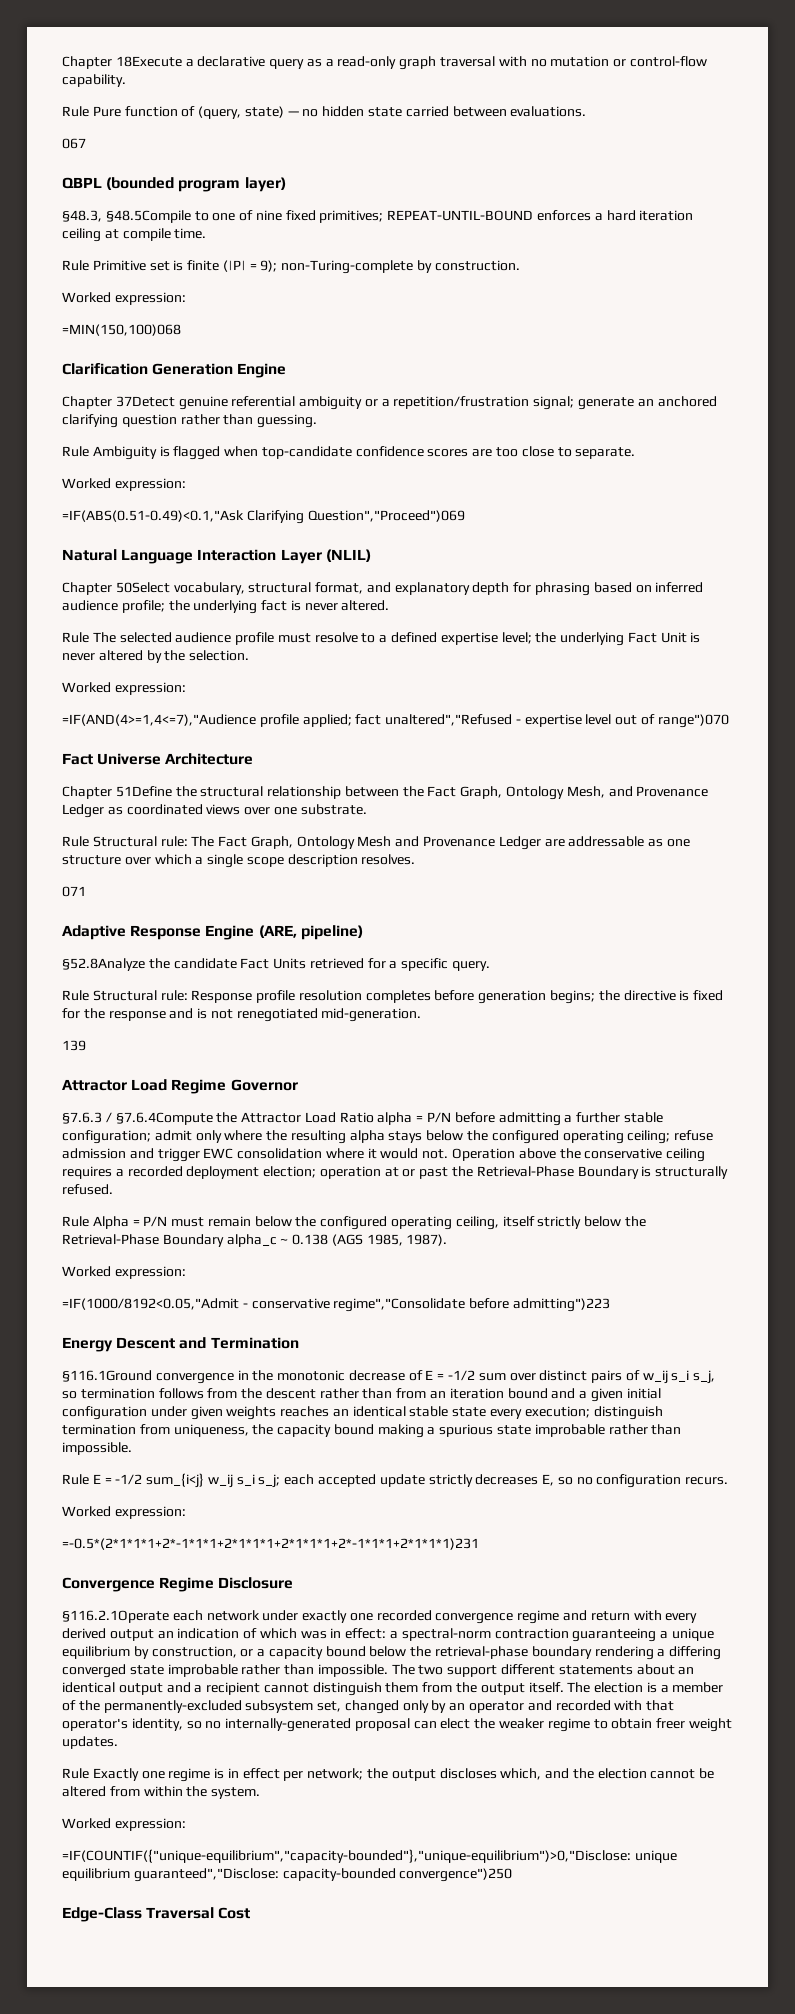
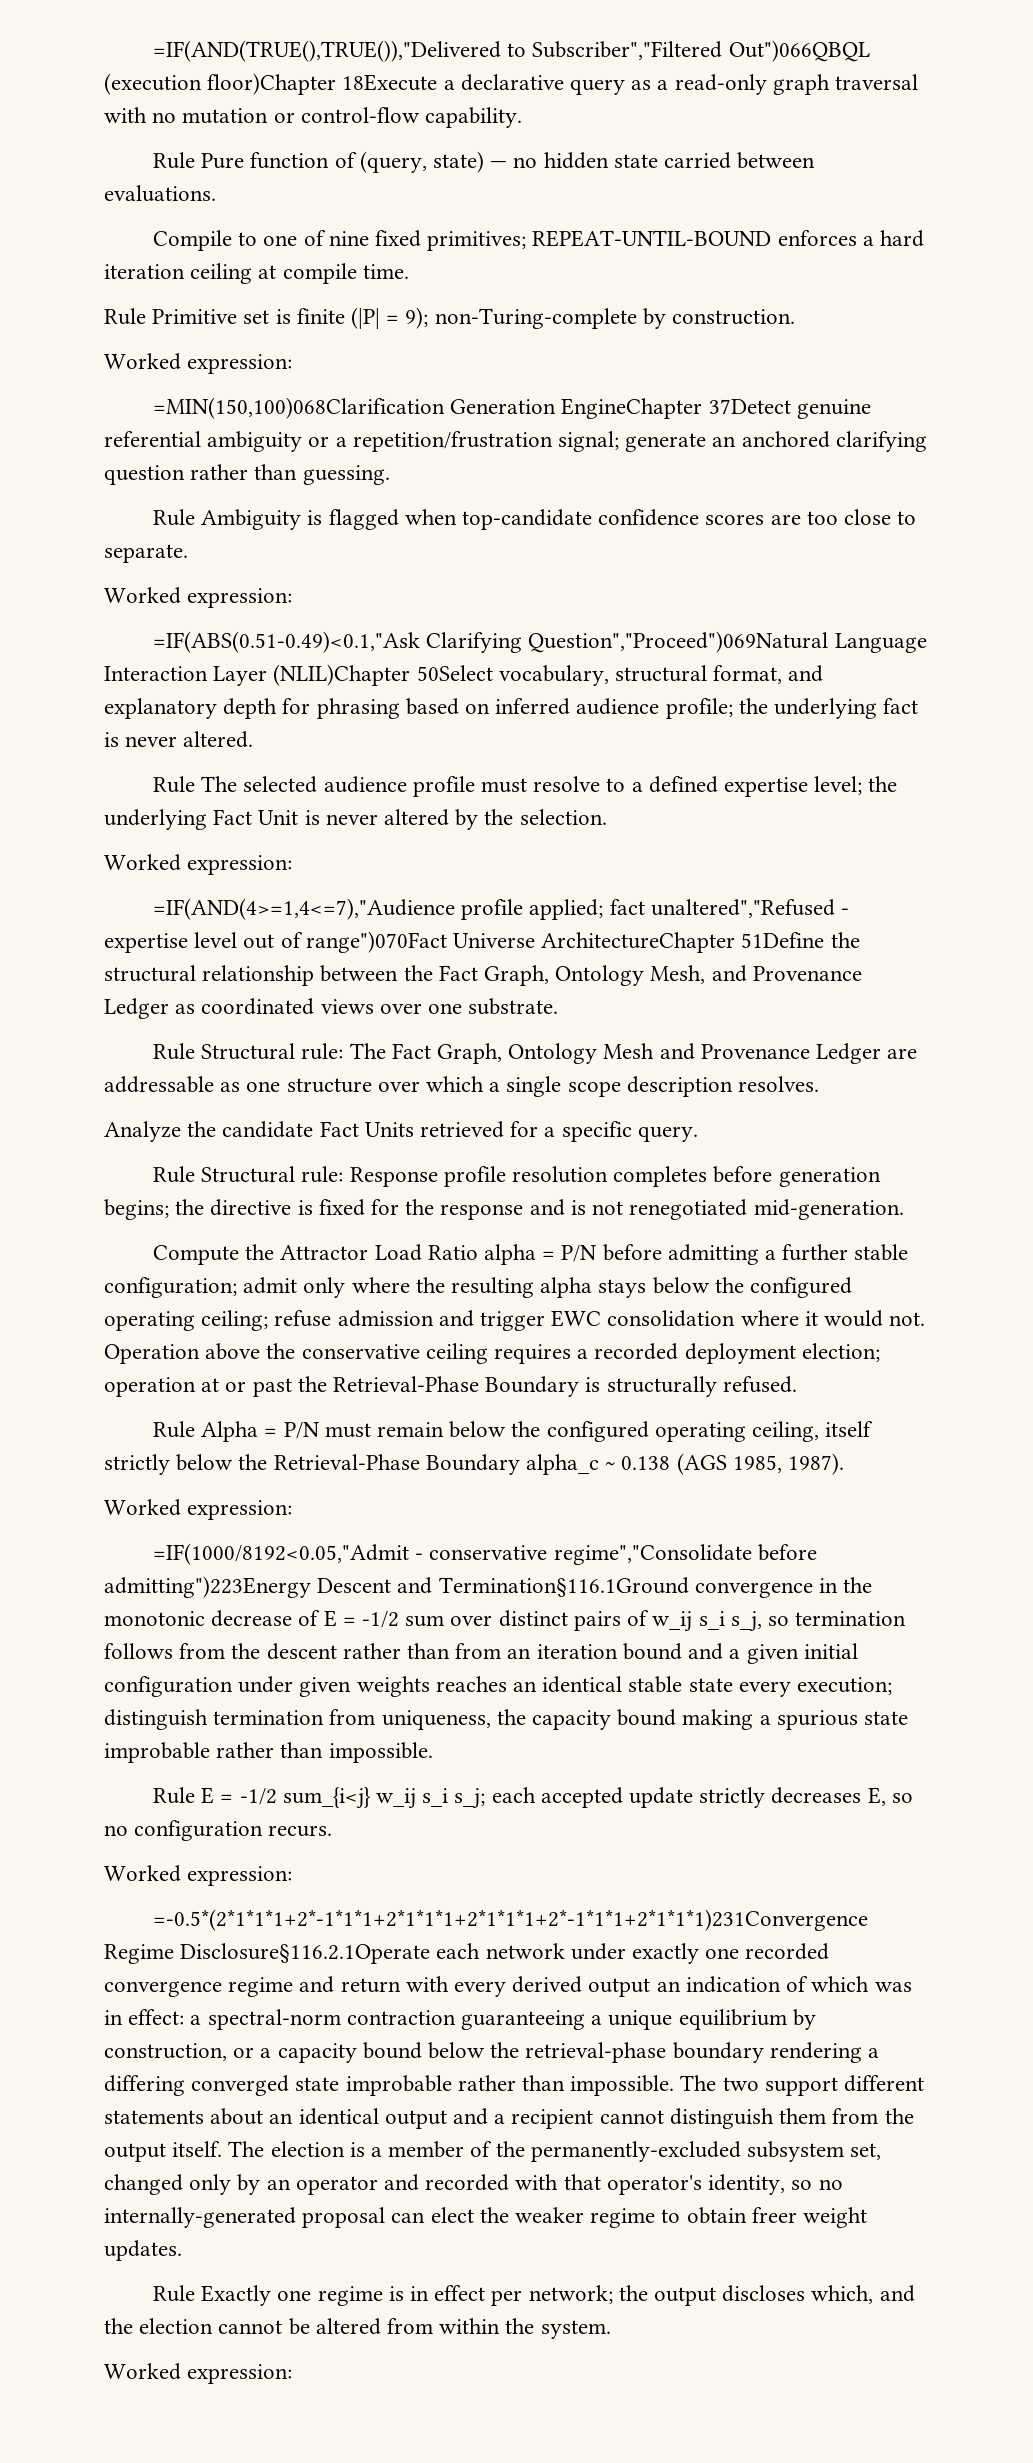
- Chapter 18Execute a declarative query as a read-only graph traversal with no mutation or control-flow capability.
+ =IF(AND(TRUE(),TRUE()),"Delivered to Subscriber","Filtered Out")066QBQL (execution floor)Chapter 18Execute a declarative query as a read-only graph traversal with no mutation or control-flow capability.
- 067
- QBPL (bounded program layer)
- §48.3, §48.5Compile to one of nine fixed primitives; REPEAT-UNTIL-BOUND enforces a hard iteration ceiling at compile time.
+ Compile to one of nine fixed primitives; REPEAT-UNTIL-BOUND enforces a hard iteration ceiling at compile time.
- =MIN(150,100)068
- Clarification Generation Engine
- Chapter 37Detect genuine referential ambiguity or a repetition/frustration signal; generate an anchored clarifying question rather than guessing.
+ =MIN(150,100)068Clarification Generation EngineChapter 37Detect genuine referential ambiguity or a repetition/frustration signal; generate an anchored clarifying question rather than guessing.
- =IF(ABS(0.51-0.49)<0.1,"Ask Clarifying Question","Proceed")069
- Natural Language Interaction Layer (NLIL)
- Chapter 50Select vocabulary, structural format, and explanatory depth for phrasing based on inferred audience profile; the underlying fact is never altered.
+ =IF(ABS(0.51-0.49)<0.1,"Ask Clarifying Question","Proceed")069Natural Language Interaction Layer (NLIL)Chapter 50Select vocabulary, structural format, and explanatory depth for phrasing based on inferred audience profile; the underlying fact is never altered.
- =IF(AND(4>=1,4<=7),"Audience profile applied; fact unaltered","Refused - expertise level out of range")070
- Fact Universe Architecture
- Chapter 51Define the structural relationship between the Fact Graph, Ontology Mesh, and Provenance Ledger as coordinated views over one substrate.
+ =IF(AND(4>=1,4<=7),"Audience profile applied; fact unaltered","Refused - expertise level out of range")070Fact Universe ArchitectureChapter 51Define the structural relationship between the Fact Graph, Ontology Mesh, and Provenance Ledger as coordinated views over one substrate.
- 071
- Adaptive Response Engine (ARE, pipeline)
- §52.8Analyze the candidate Fact Units retrieved for a specific query.
+ Analyze the candidate Fact Units retrieved for a specific query.
- 139
- Attractor Load Regime Governor
- §7.6.3 / §7.6.4Compute the Attractor Load Ratio alpha = P/N before admitting a further stable configuration; admit only where the resulting alpha stays below the configured operating ceiling; refuse admission and trigger EWC consolidation where it would not.
+ Compute the Attractor Load Ratio alpha = P/N before admitting a further stable configuration; admit only where the resulting alpha stays below the configured operating ceiling; refuse admission and trigger EWC consolidation where it would not.
- =IF(1000/8192<0.05,"Admit - conservative regime","Consolidate before admitting")223
- Energy Descent and Termination
- §116.1Ground convergence in the monotonic decrease of E = -1/2 sum over distinct pairs of w_ij s_i s_j, so termination follows from the descent rather than from an iteration bound and a given initial configuration under given weights reaches an identical stable state every execution;
+ =IF(1000/8192<0.05,"Admit - conservative regime","Consolidate before admitting")223Energy Descent and Termination§116.1Ground convergence in the monotonic decrease of E = -1/2 sum over distinct pairs of w_ij s_i s_j, so termination follows from the descent rather than from an iteration bound and a given initial configuration under given weights reaches an identical stable state every execution;
- =-0.5*(2*1*1*1+2*-1*1*1+2*1*1*1+2*1*1*1+2*-1*1*1+2*1*1*1)231
- Convergence Regime Disclosure
- §116.2.1Operate each network under exactly one recorded convergence regime and return with every derived output an indication of which was in effect: a spectral-norm contraction guaranteeing a unique equilibrium by construction, or a capacity bound below the retrieval-phase boundary rendering a differing converged state improbable rather than impossible.
+ =-0.5*(2*1*1*1+2*-1*1*1+2*1*1*1+2*1*1*1+2*-1*1*1+2*1*1*1)231Convergence Regime Disclosure§116.2.1Operate each network under exactly one recorded convergence regime and return with every derived output an indication of which was in effect: a spectral-norm contraction guaranteeing a unique equilibrium by construction, or a capacity bound below the retrieval-phase boundary rendering a differing converged state improbable rather than impossible.
- =IF(COUNTIF({"unique-equilibrium","capacity-bounded"},"unique-equilibrium")>0,"Disclose: unique equilibrium guaranteed","Disclose: capacity-bounded convergence")250
- Edge-Class Traversal Cost

